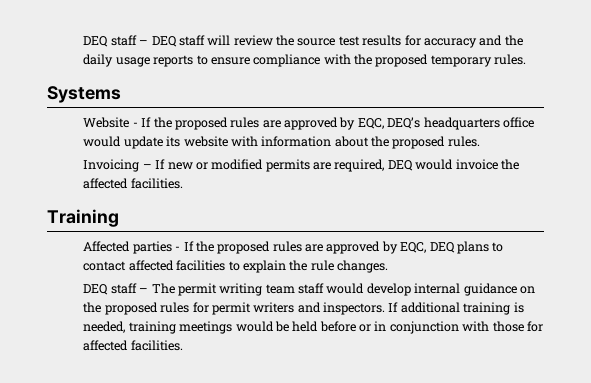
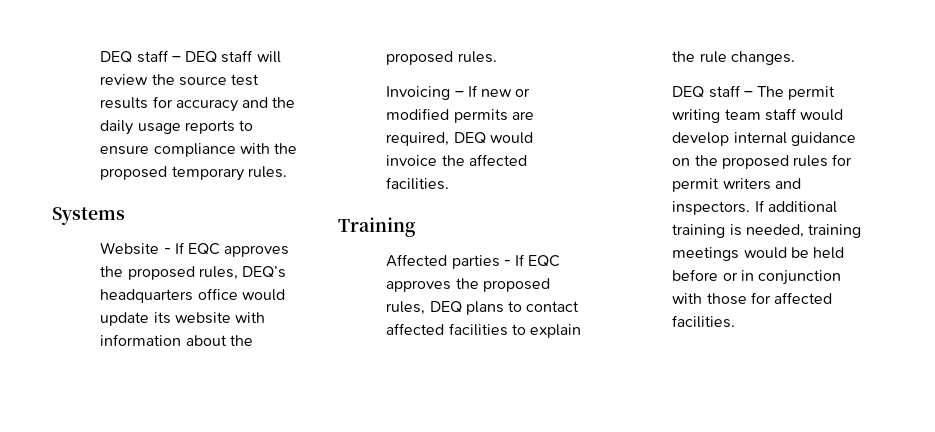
- Website - If the proposed rules are approved by EQC, DEQ’s headquarters office would update its website with information about the proposed rules.
+ Website - If EQC approves the proposed rules, DEQ’s headquarters office would update its website with information about the proposed rules.
- Affected parties - If the proposed rules are approved by EQC, DEQ plans to contact affected facilities to explain the rule changes.
+ Affected parties - If EQC approves the proposed rules, DEQ plans to contact affected facilities to explain the rule changes.

